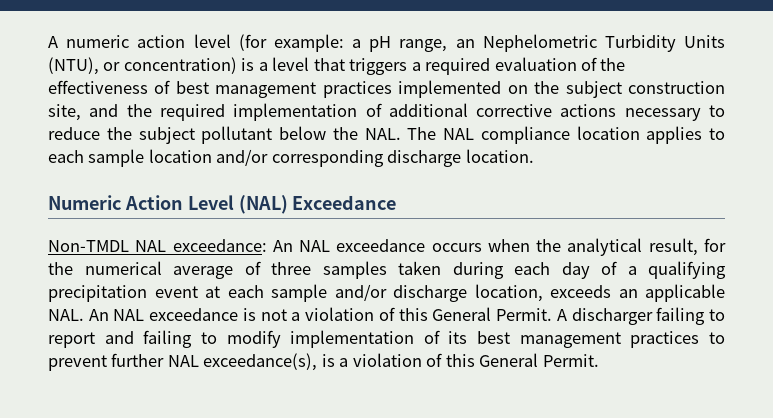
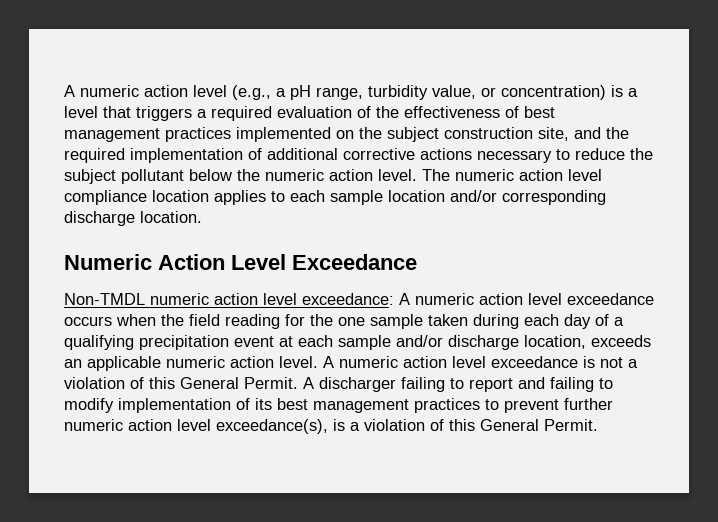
- A numeric action level (for example: a pH range, an Nephelometric Turbidity Units (NTU), or concentration) is a level that triggers a required evaluation of the effectiveness of best management practices implemented on the subject construction site, and the required implementation of additional corrective actions necessary to reduce the subject pollutant below the NAL. The NAL compliance location applies to each sample location and/or corresponding discharge location.
+ A numeric action level (e.g., a pH range, turbidity value, or concentration) is a level that triggers a required evaluation of the effectiveness of best management practices implemented on the subject construction site, and the required implementation of additional corrective actions necessary to reduce the subject pollutant below the numeric action level. The numeric action level compliance location applies to each sample location and/or corresponding discharge location.
- Numeric Action Level (NAL) Exceedance
+ Numeric Action Level Exceedance
- Non-TMDL NAL exceedance: An NAL exceedance occurs when the analytical result, for the numerical average of three samples taken during each day of a qualifying precipitation event at each sample and/or discharge location, exceeds an applicable NAL. An NAL exceedance is not a violation of this General Permit.
+ Non-TMDL numeric action level exceedance: A numeric action level exceedance occurs when the field reading for the one sample taken during each day of a qualifying precipitation event at each sample and/or discharge location, exceeds an applicable numeric action level. A numeric action level exceedance is not a violation of this General Permit.
- A discharger failing to report and failing to modify implementation of its best management practices to prevent further NAL exceedance(s), is a violation of this General Permit.
+ A discharger failing to report and failing to modify implementation of its best management practices to prevent further numeric action level exceedance(s), is a violation of this General Permit.

